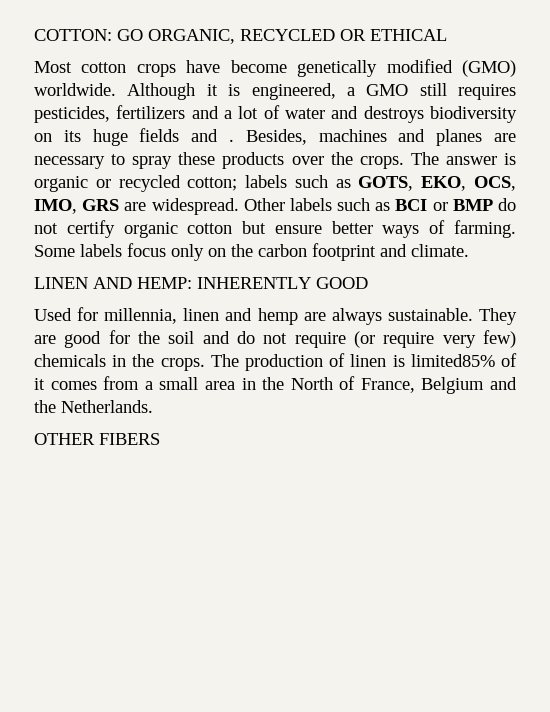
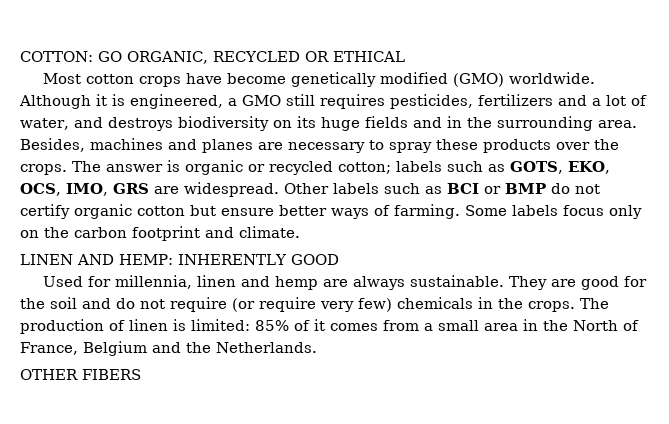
- Although it is engineered, a GMO still requires pesticides, fertilizers and a lot of water and destroys biodiversity on its huge fields and .
+ Although it is engineered, a GMO still requires pesticides, fertilizers and a lot of water, and destroys biodiversity on its huge fields and in the surrounding area.
- The production of linen is limited85% of it comes from a small area in the North of France, Belgium and the Netherlands.
+ The production of linen is limited: 85% of it comes from a small area in the North of France, Belgium and the Netherlands.

